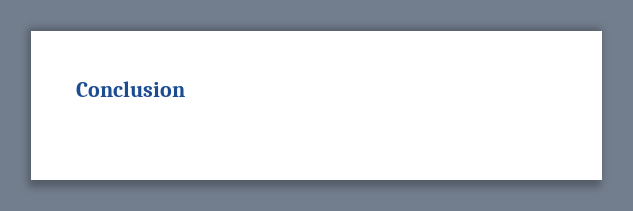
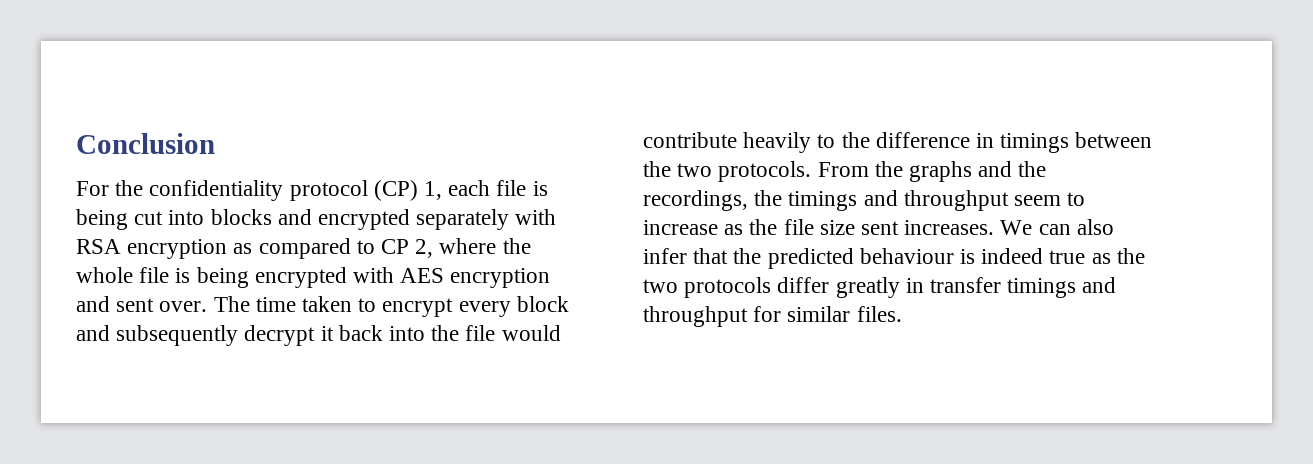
+ For the confidentiality protocol (CP) 1, each file is being cut into blocks and encrypted separately with RSA encryption as compared to CP 2, where the whole file is being encrypted with AES encryption and sent over. The time taken to encrypt every block and subsequently decrypt it back into the file would contribute heavily to the difference in timings between the two protocols. From the graphs and the recordings, the timings and throughput seem to increase as the file size sent increases. We can also infer that the predicted behaviour is indeed true as the two protocols differ greatly in transfer timings and throughput for similar files.

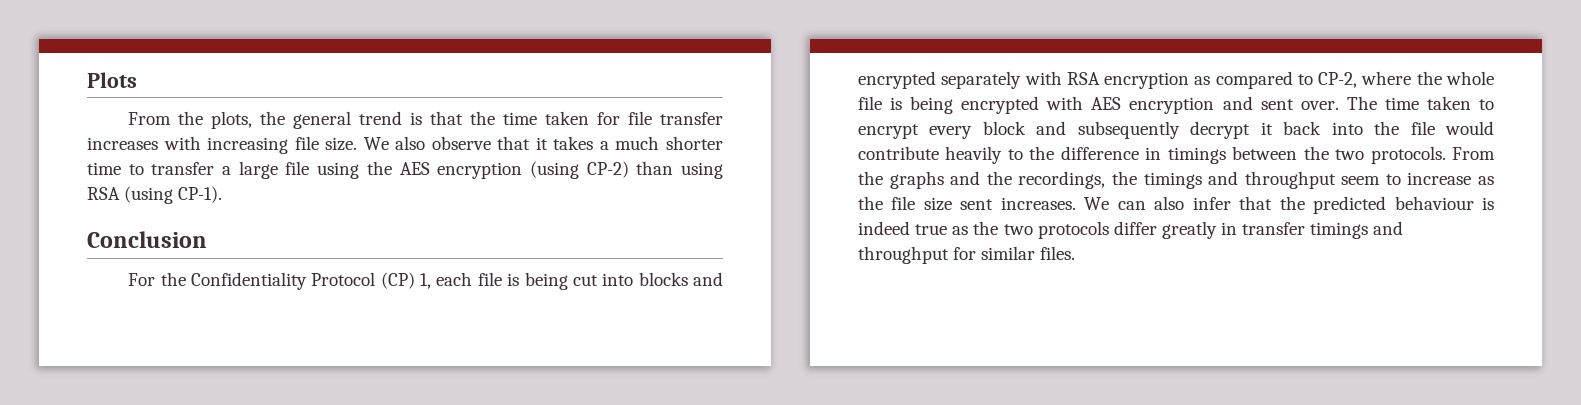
+ Plots
+ From the plots, the general trend is that the time taken for file transfer increases with increasing file size. We also observe that it takes a much shorter time to transfer a large file using the AES encryption (using CP-2) than using RSA (using CP-1).
- For the confidentiality protocol (CP) 1, each file is being cut into blocks and encrypted separately with RSA encryption as compared to CP 2, where the whole file is being encrypted with AES encryption and sent over.
+ For the Confidentiality Protocol (CP) 1, each file is being cut into blocks and encrypted separately with RSA encryption as compared to CP-2, where the whole file is being encrypted with AES encryption and sent over.

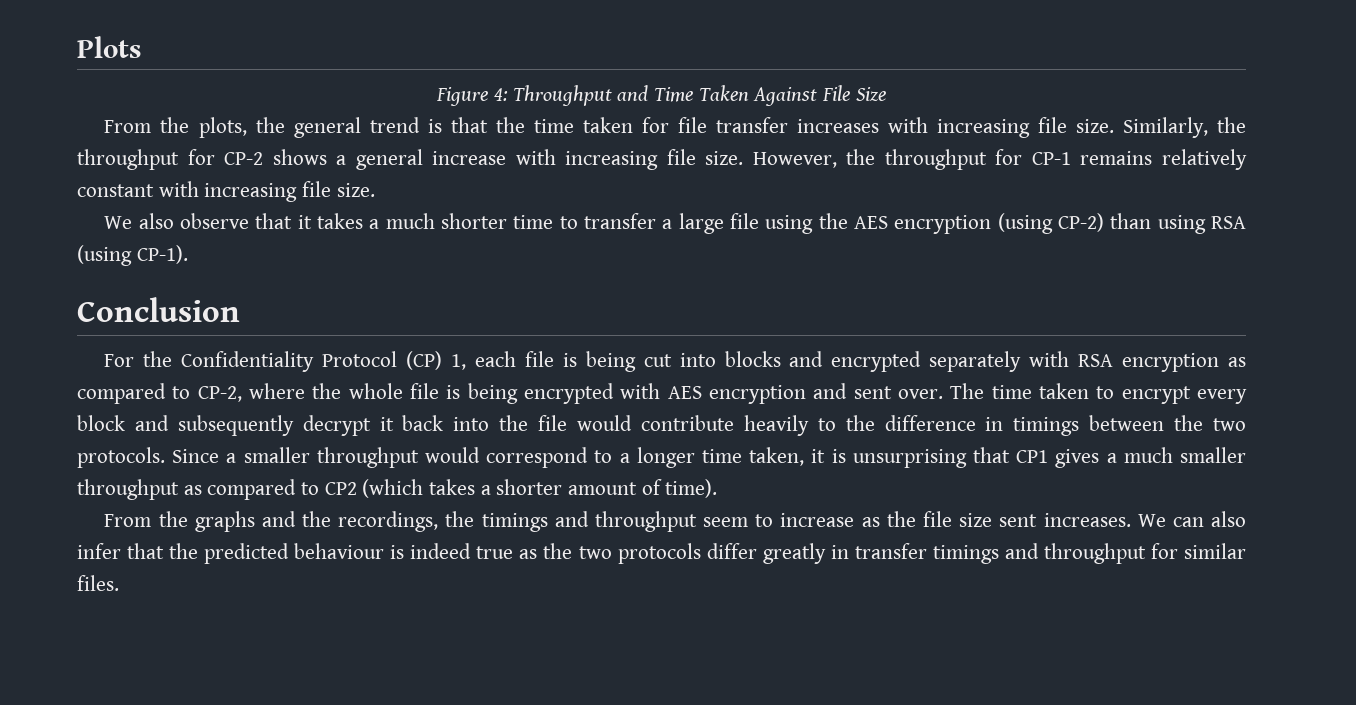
+ Figure 4: Throughput and Time Taken Against File Size
- From the plots, the general trend is that the time taken for file transfer increases with increasing file size. We also observe that it takes a much shorter time to transfer a large file using the AES encryption (using CP-2) than using RSA (using CP-1).
+ From the plots, the general trend is that the time taken for file transfer increases with increasing file size. Similarly, the throughput for CP-2 shows a general increase with increasing file size. However, the throughput for CP-1 remains relatively constant with increasing file size.
+ We also observe that it takes a much shorter time to transfer a large file using the AES encryption (using CP-2) than using RSA (using CP-1).
- The time taken to encrypt every block and subsequently decrypt it back into the file would contribute heavily to the difference in timings between the two protocols. From the graphs and the recordings, the timings and throughput seem to increase as the file size sent increases.
+ The time taken to encrypt every block and subsequently decrypt it back into the file would contribute heavily to the difference in timings between the two protocols. Since a smaller throughput would correspond to a longer time taken, it is unsurprising that CP1 gives a much smaller throughput as compared to CP2 (which takes a shorter amount of time).
+ From the graphs and the recordings, the timings and throughput seem to increase as the file size sent increases.

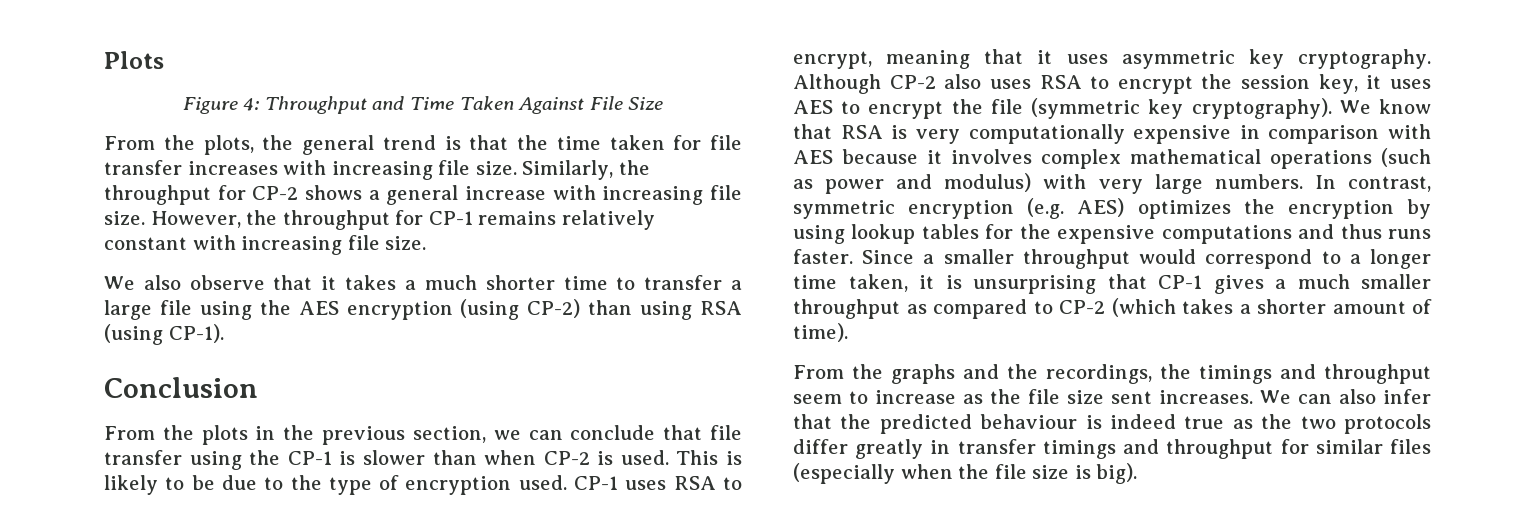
- For the Confidentiality Protocol (CP) 1, each file is being cut into blocks and encrypted separately with RSA encryption as compared to CP-2, where the whole file is being encrypted with AES encryption and sent over. The time taken to encrypt every block and subsequently decrypt it back into the file would contribute heavily to the difference in timings between the two protocols.
+ From the plots in the previous section, we can conclude that file transfer using the CP-1 is slower than when CP-2 is used. This is likely to be due to the type of encryption used. CP-1 uses RSA to encrypt, meaning that it uses asymmetric key cryptography. Although CP-2 also uses RSA to encrypt the session key, it uses AES to encrypt the file (symmetric key cryptography). We know that RSA is very computationally expensive in comparison with AES because it involves complex mathematical operations (such as power and modulus) with very large numbers. In contrast, symmetric encryption (e.g. AES) optimizes the encryption by using lookup tables for the expensive computations and thus runs faster.
- Since a smaller throughput would correspond to a longer time taken, it is unsurprising that CP1 gives a much smaller throughput as compared to CP2 (which takes a shorter amount of time).
+ Since a smaller throughput would correspond to a longer time taken, it is unsurprising that CP-1 gives a much smaller throughput as compared to CP-2 (which takes a shorter amount of time).
- We can also infer that the predicted behaviour is indeed true as the two protocols differ greatly in transfer timings and throughput for similar files.
+ We can also infer that the predicted behaviour is indeed true as the two protocols differ greatly in transfer timings and throughput for similar files (especially when the file size is big).

